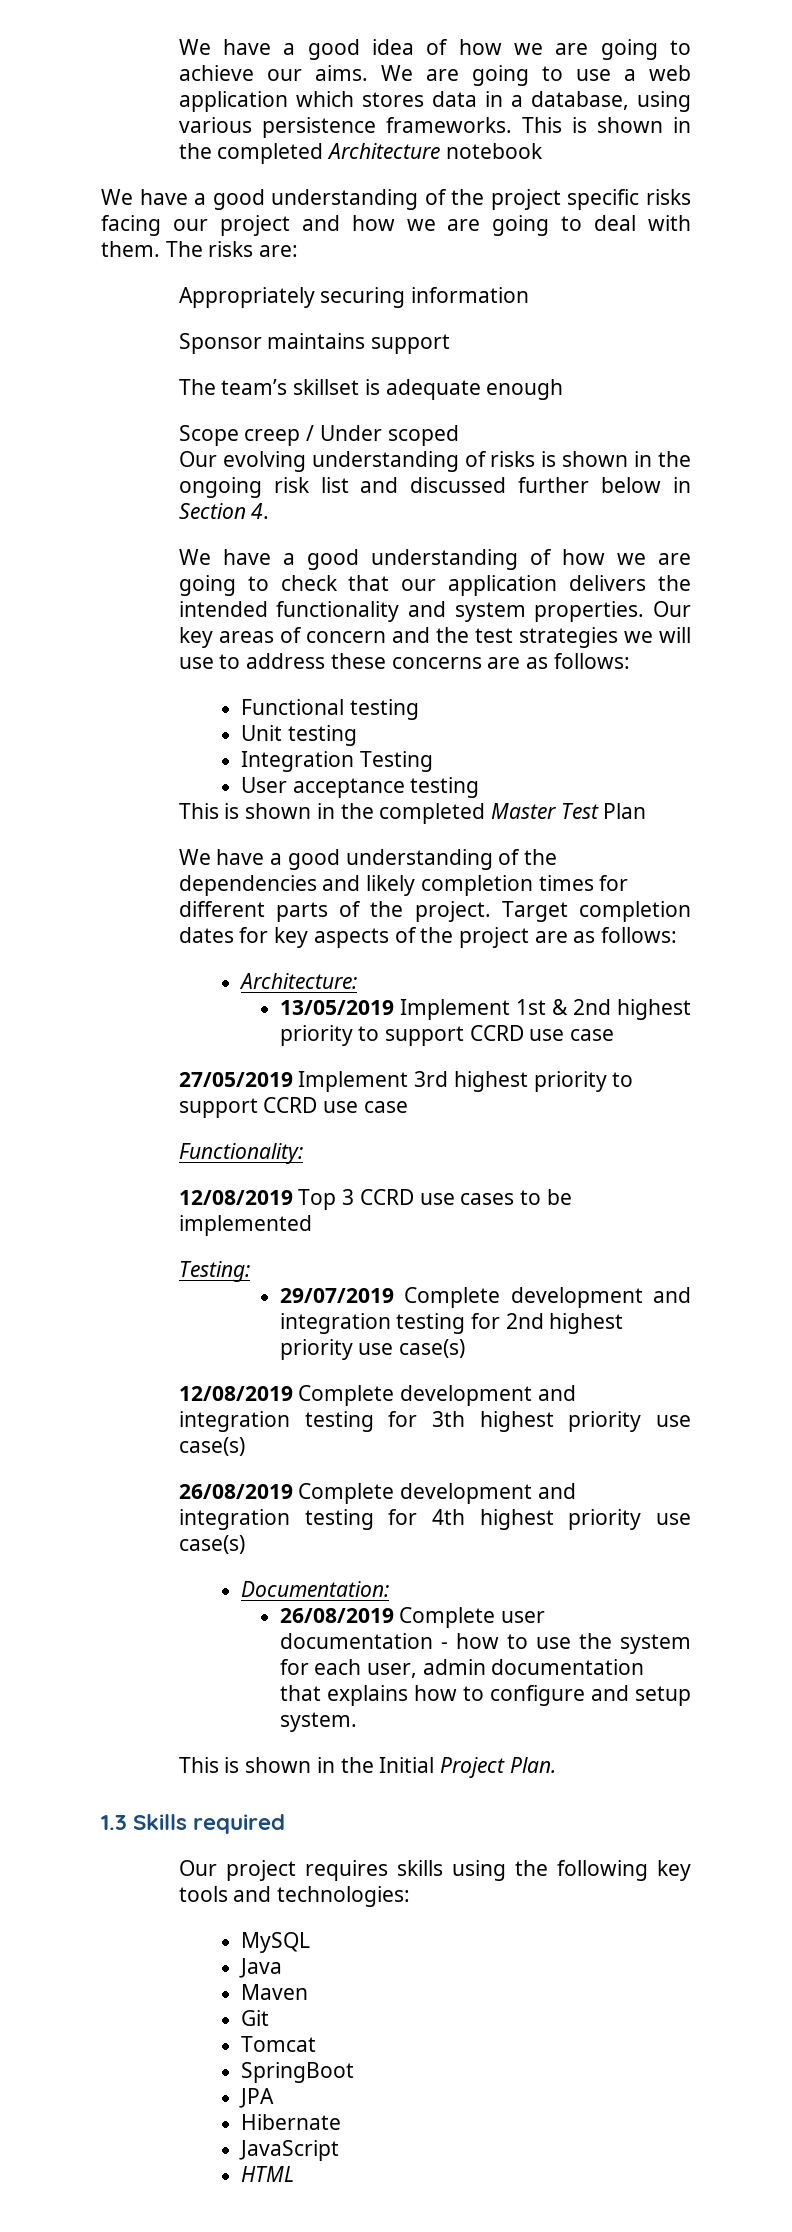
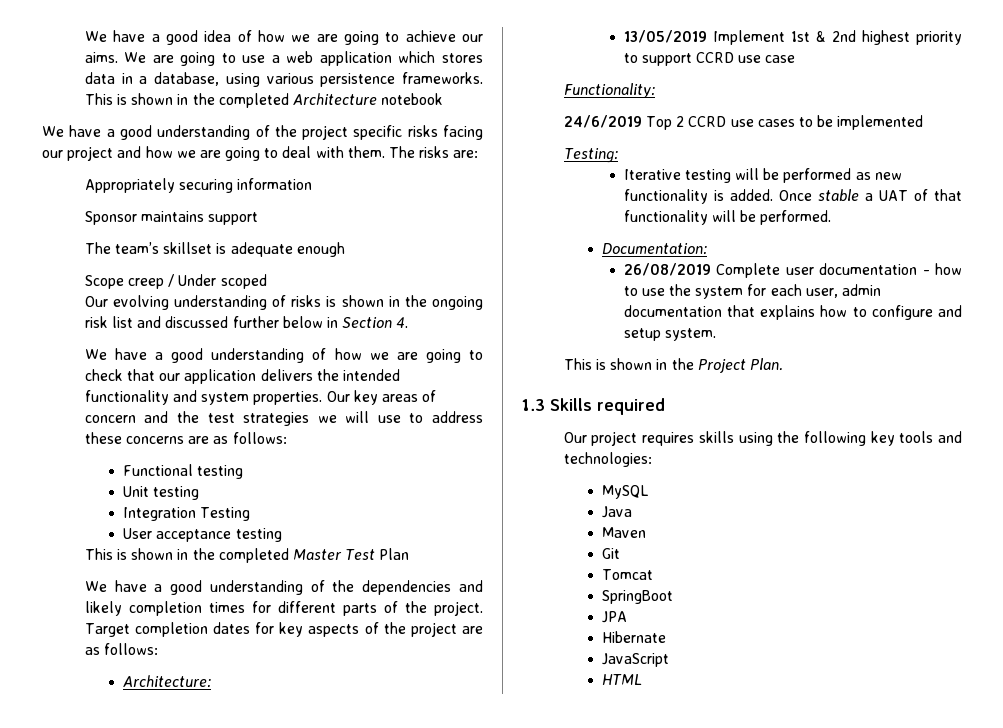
- 27/05/2019 Implement 3rd highest priority to support CCRD use case
  Functionality:
- 12/08/2019 Top 3 CCRD use cases to be implemented
+ 24/6/2019 Top 2 CCRD use cases to be implemented
- 29/07/2019 Complete development and integration testing for 2nd highest priority use case(s)
- 12/08/2019 Complete development and integration testing for 3th highest priority use case(s)
- 26/08/2019 Complete development and integration testing for 4th highest priority use case(s)
+ Iterative testing will be performed as new functionality is added. Once stable a UAT of that functionality will be performed.
- This is shown in the Initial Project Plan.
+ This is shown in the Project Plan.

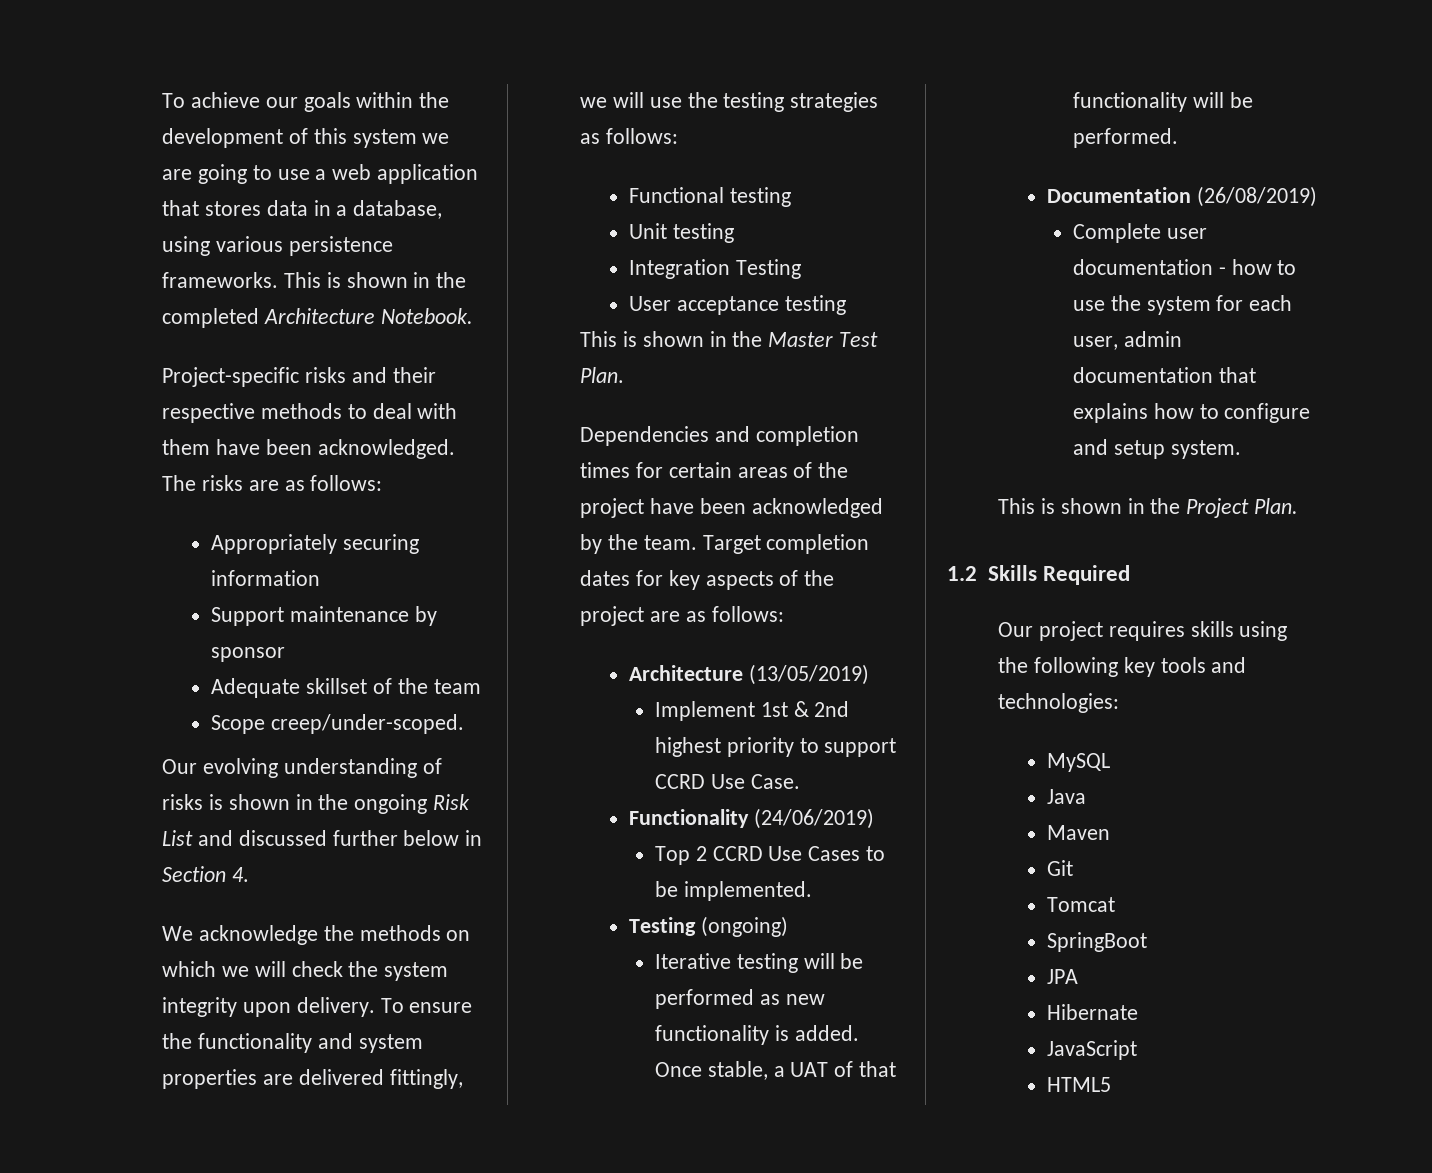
- We have a good idea of how we are going to achieve our aims. We are going to use a web application which stores data in a database, using various persistence frameworks.
+ To achieve our goals within the development of this system we are going to use a web application that stores data in a database, using various persistence frameworks.
- This is shown in the completed Architecture notebook
- We have a good understanding of the project specific risks facing our project and how we are going to deal with them. The risks are:
+ This is shown in the completed Architecture Notebook.
+ Project-specific risks and their respective methods to deal with them have been acknowledged. The risks are as follows:
  Appropriately securing information
- Sponsor maintains support
- The team’s skillset is adequate enough
- Scope creep / Under scoped
+ Support maintenance by sponsor
+ Adequate skillset of the team
+ Scope creep/under-scoped.
- Our evolving understanding of risks is shown in the ongoing risk list and discussed further below in Section 4.
+ Our evolving understanding of risks is shown in the ongoing Risk List and discussed further below in Section 4.
- We have a good understanding of how we are going to check that our application delivers the intended functionality and system properties. Our key areas of concern and the test strategies we will use to address these concerns are as follows:
+ We acknowledge the methods on which we will check the system integrity upon delivery. To ensure the functionality and system properties are delivered fittingly, we will use the testing strategies as follows:
- This is shown in the completed Master Test Plan
- We have a good understanding of the dependencies and likely completion times for different parts of the project.
+ This is shown in the Master Test Plan.
+ Dependencies and completion times for certain areas of the project have been acknowledged by the team.
- Architecture:
- 13/05/2019 Implement 1st & 2nd highest priority to support CCRD use case
- Functionality:
- 24/6/2019 Top 2 CCRD use cases to be implemented
- Testing:
+ Architecture (13/05/2019)
+ Implement 1st & 2nd highest priority to support CCRD Use Case.
+ Functionality (24/06/2019)
+ Top 2 CCRD Use Cases to be implemented.
+ Testing (ongoing)
- Once stable a UAT of that functionality will be performed.
+ Once stable, a UAT of that functionality will be performed.
- Documentation:
- 26/08/2019 Complete user documentation - how to use the system for each user, admin documentation that explains how to configure and setup system.
+ Documentation (26/08/2019)
+ Complete user documentation - how to use the system for each user, admin documentation that explains how to configure and setup system.
- 1.3 Skills required
+ 1.2 Skills Required
- HTML
+ HTML5

